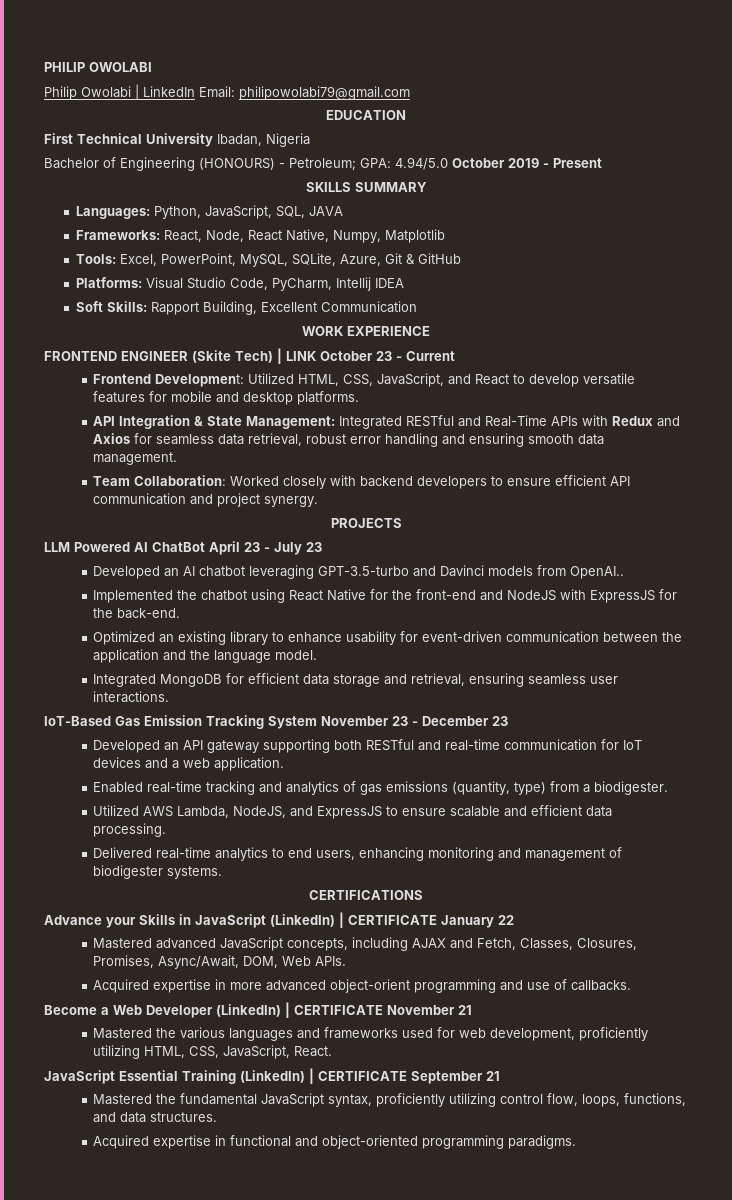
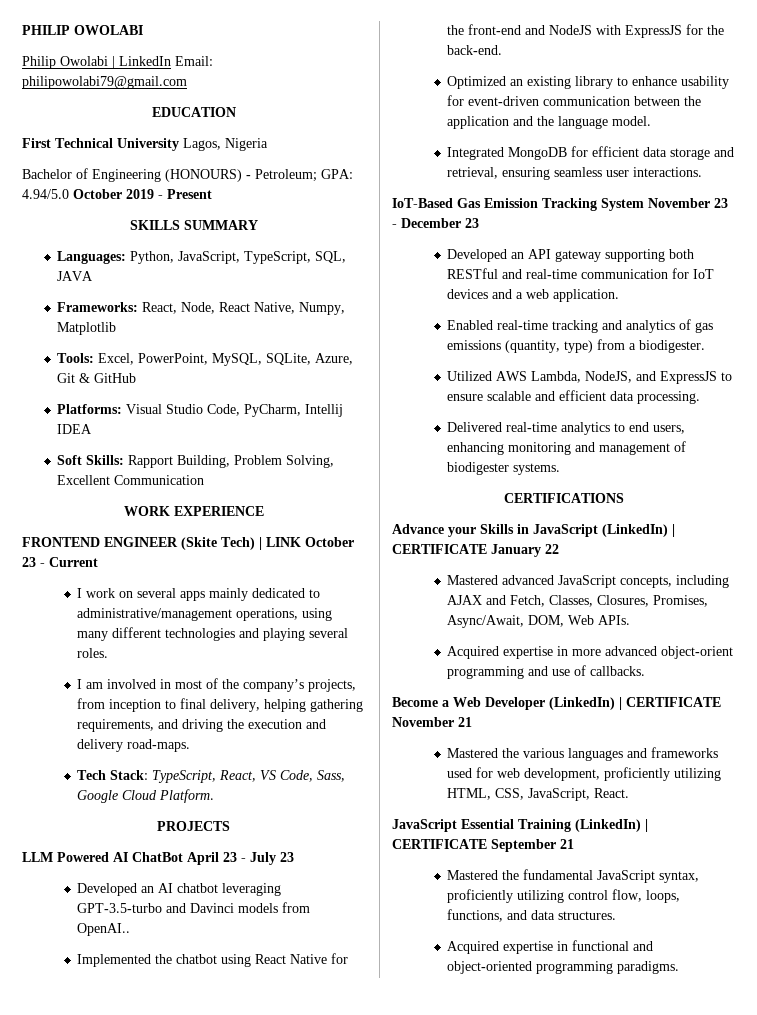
- First Technical University Ibadan, Nigeria
+ First Technical University Lagos, Nigeria
- Languages: Python, JavaScript, SQL, JAVA
+ Languages: Python, JavaScript, TypeScript, SQL, JAVA
- Soft Skills: Rapport Building, Excellent Communication
+ Soft Skills: Rapport Building, Problem Solving, Excellent Communication
- Frontend Development: Utilized HTML, CSS, JavaScript, and React to develop versatile features for mobile and desktop platforms.
- API Integration & State Management: Integrated RESTful and Real-Time APIs with Redux and Axios for seamless data retrieval, robust error handling and ensuring smooth data management.
- Team Collaboration: Worked closely with backend developers to ensure efficient API communication and project synergy.
+ I work on several apps mainly dedicated to administrative/management operations, using many different technologies and playing several roles.
+ I am involved in most of the company’s projects, from inception to final delivery, helping gathering requirements, and driving the execution and delivery road-maps.
+ Tech Stack: TypeScript, React, VS Code, Sass, Google Cloud Platform.

